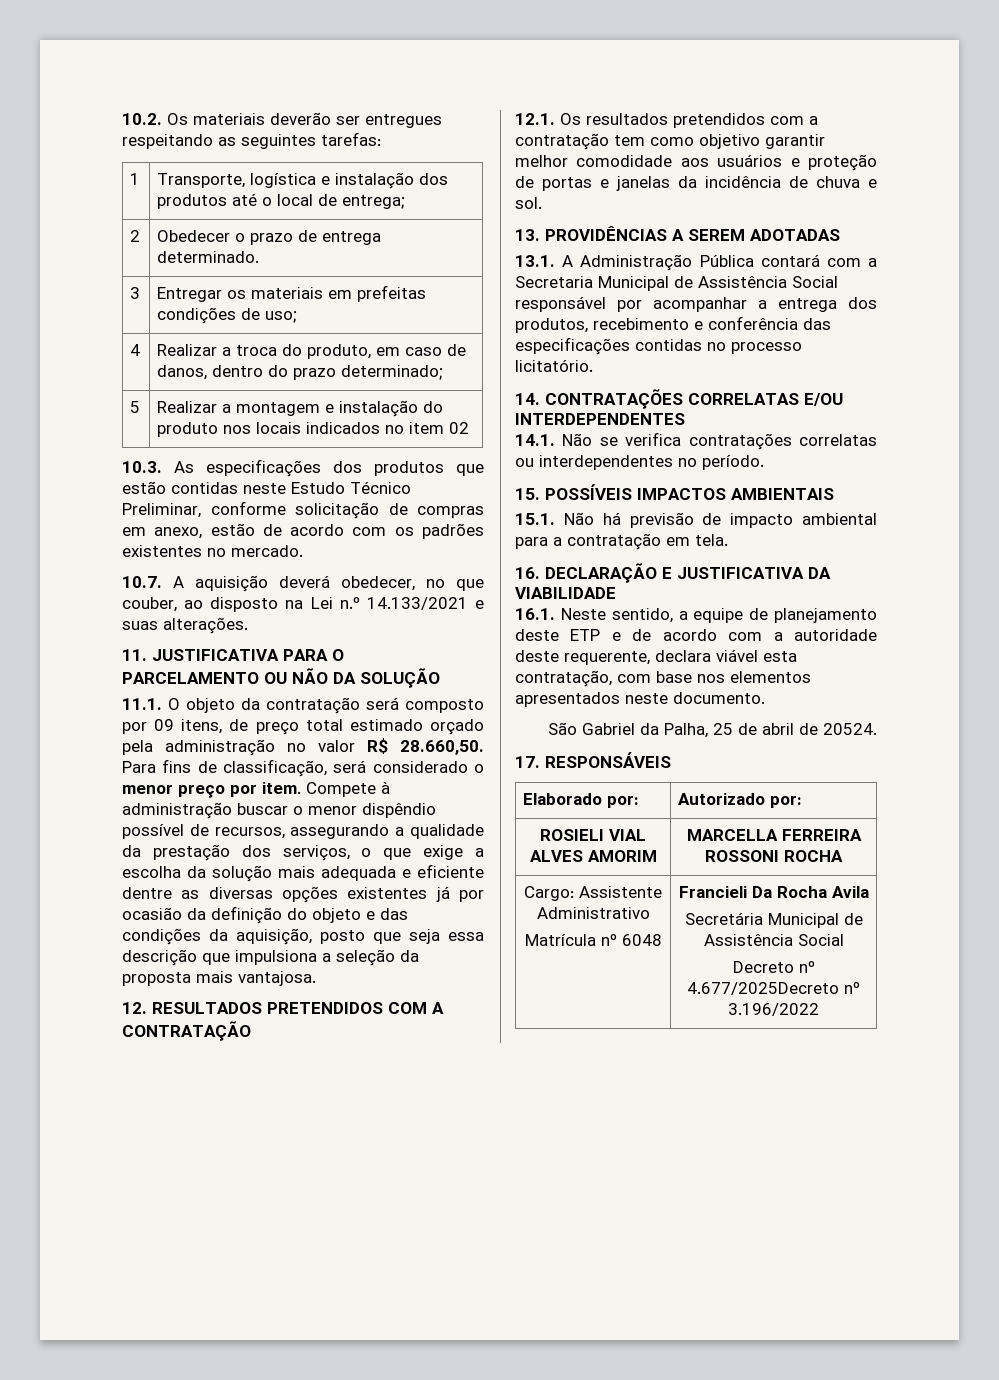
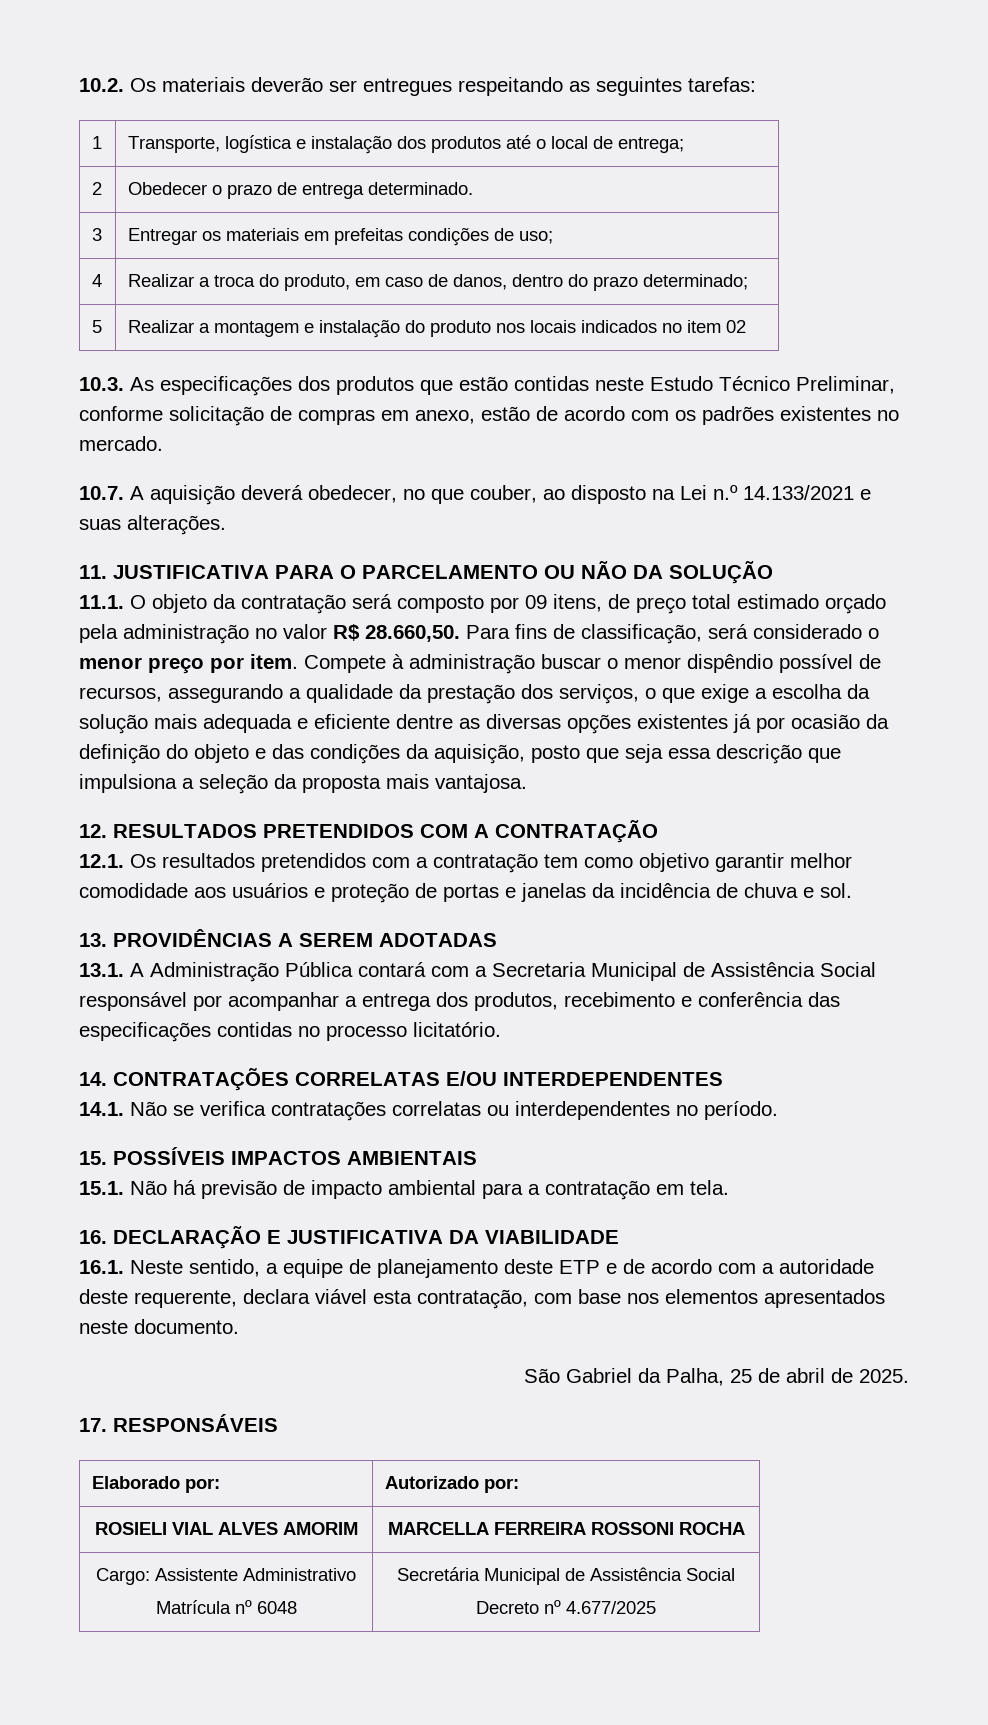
- São Gabriel da Palha, 25 de abril de 20524.
+ São Gabriel da Palha, 25 de abril de 2025.
  Cargo: Assistente Administrativo
- Matrícula nº 6048 | Francieli Da Rocha Avila
- Secretária Municipal de Assistência Social
- Decreto nº 4.677/2025Decreto nº 3.196/2022
+ Matrícula nº 6048 | Secretária Municipal de Assistência Social
+ Decreto nº 4.677/2025

